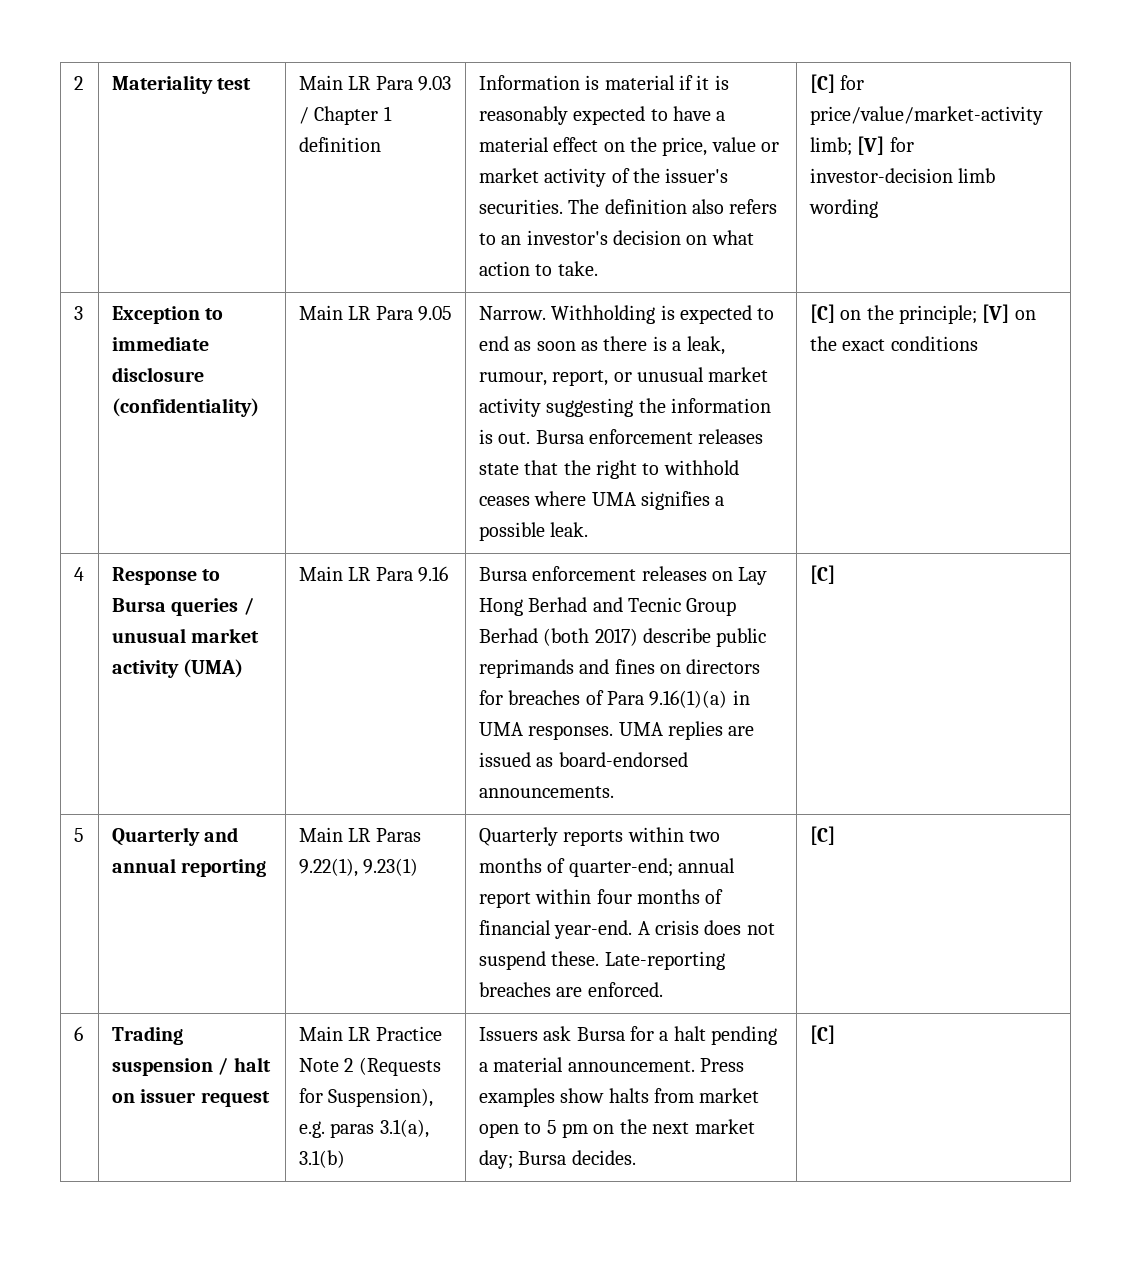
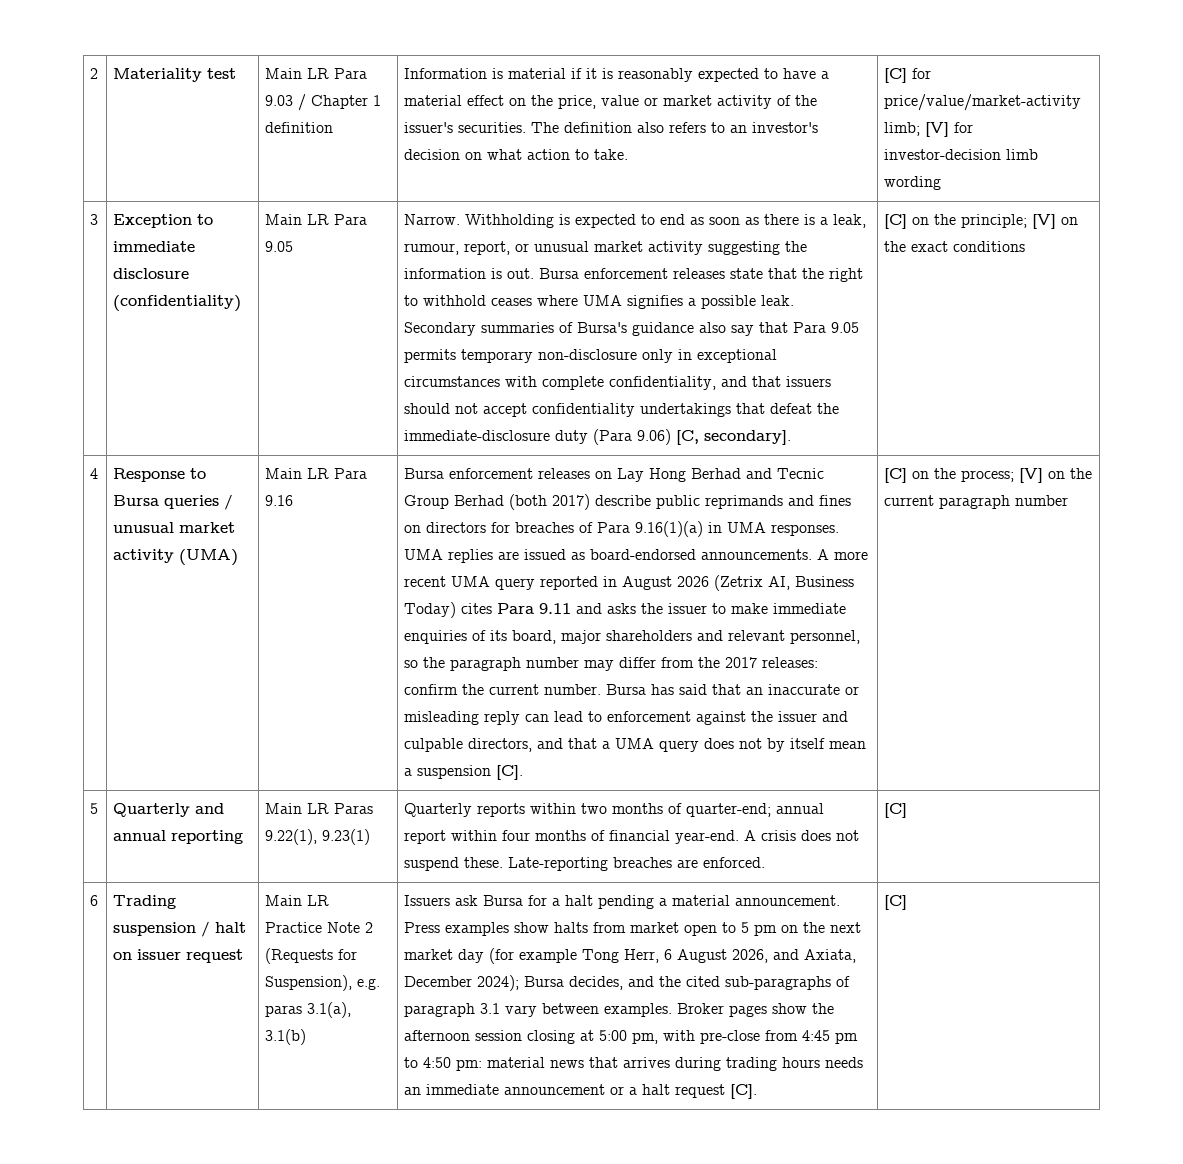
+ Secondary summaries of Bursa's guidance also say that Para 9.05 permits temporary non-disclosure only in exceptional circumstances with complete confidentiality, and that issuers should not accept confidentiality undertakings that defeat the immediate-disclosure duty (Para 9.06) [C, secondary].
- UMA replies are issued as board-endorsed announcements. | [C]
+ UMA replies are issued as board-endorsed announcements. A more recent UMA query reported in August 2026 (Zetrix AI, Business Today) cites Para 9.11 and asks the issuer to make immediate enquiries of its board, major shareholders and relevant personnel, so the paragraph number may differ from the 2017 releases: confirm the current number. Bursa has said that an inaccurate or misleading reply can lead to enforcement against the issuer and culpable directors, and that a UMA query does not by itself mean a suspension [C]. | [C] on the process; [V] on the current paragraph number
- Press examples show halts from market open to 5 pm on the next market day; Bursa decides.
+ Press examples show halts from market open to 5 pm on the next market day (for example Tong Herr, 6 August 2026, and Axiata, December 2024); Bursa decides, and the cited sub-paragraphs of paragraph 3.1 vary between examples. Broker pages show the afternoon session closing at 5:00 pm, with pre-close from 4:45 pm to 4:50 pm: material news that arrives during trading hours needs an immediate announcement or a halt request [C].

